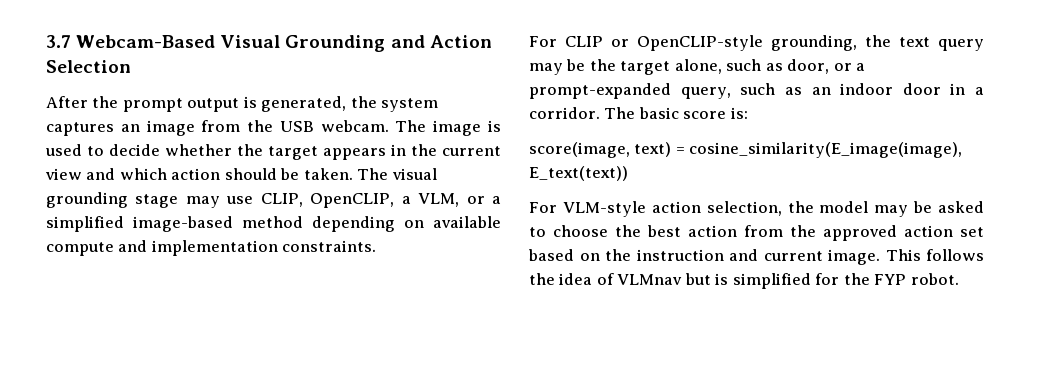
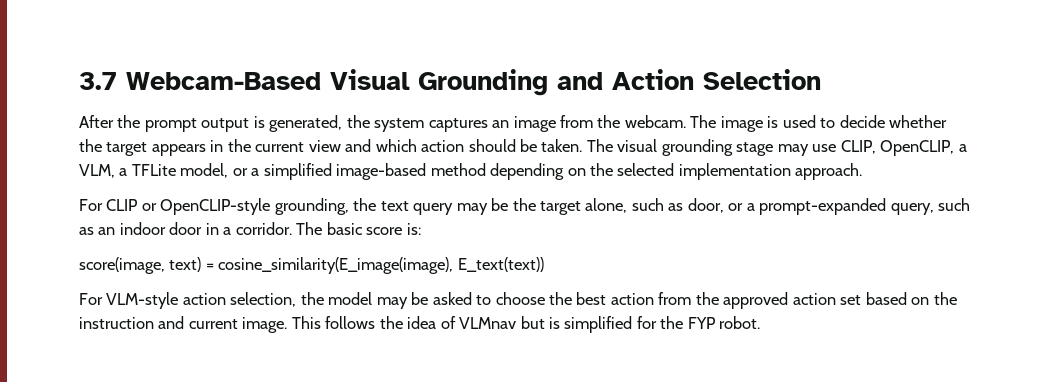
- After the prompt output is generated, the system captures an image from the USB webcam.
+ After the prompt output is generated, the system captures an image from the webcam.
- The visual grounding stage may use CLIP, OpenCLIP, a VLM, or a simplified image-based method depending on available compute and implementation constraints.
+ The visual grounding stage may use CLIP, OpenCLIP, a VLM, a TFLite model, or a simplified image-based method depending on the selected implementation approach.

